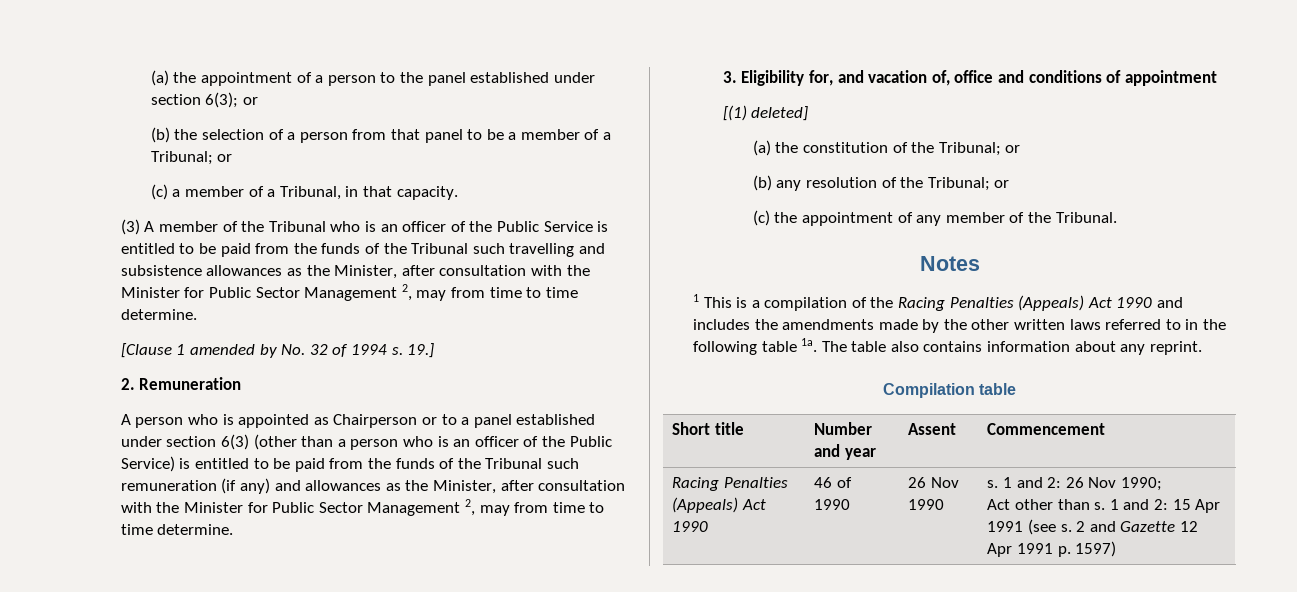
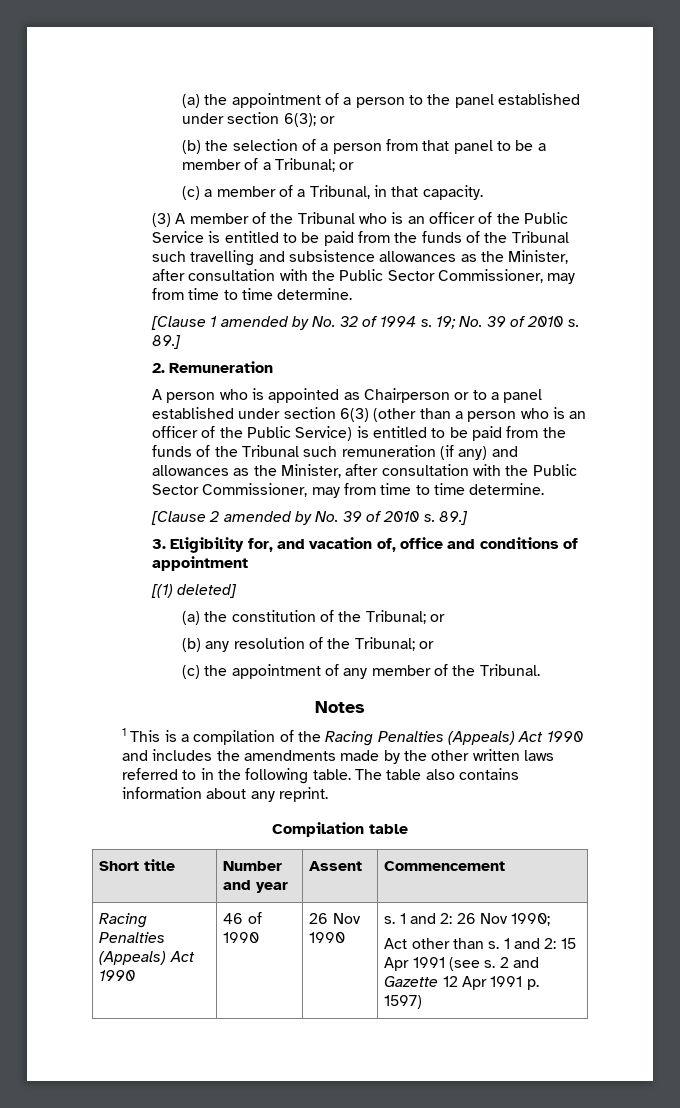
- (3) A member of the Tribunal who is an officer of the Public Service is entitled to be paid from the funds of the Tribunal such travelling and subsistence allowances as the Minister, after consultation with the Minister for Public Sector Management 2, may from time to time determine.
+ (3) A member of the Tribunal who is an officer of the Public Service is entitled to be paid from the funds of the Tribunal such travelling and subsistence allowances as the Minister, after consultation with the Public Sector Commissioner, may from time to time determine.
- 19.]
+ 19; No. 39 of 2010 s. 89.]
- A person who is appointed as Chairperson or to a panel established under section 6(3) (other than a person who is an officer of the Public Service) is entitled to be paid from the funds of the Tribunal such remuneration (if any) and allowances as the Minister, after consultation with the Minister for Public Sector Management 2, may from time to time determine.
+ A person who is appointed as Chairperson or to a panel established under section 6(3) (other than a person who is an officer of the Public Service) is entitled to be paid from the funds of the Tribunal such remuneration (if any) and allowances as the Minister, after consultation with the Public Sector Commissioner, may from time to time determine.
+ [Clause 2 amended by No. 39 of 2010 s. 89.]
- 1 This is a compilation of the Racing Penalties (Appeals) Act 1990 and includes the amendments made by the other written laws referred to in the following table 1a.
+ 1 This is a compilation of the Racing Penalties (Appeals) Act 1990 and includes the amendments made by the other written laws referred to in the following table.

